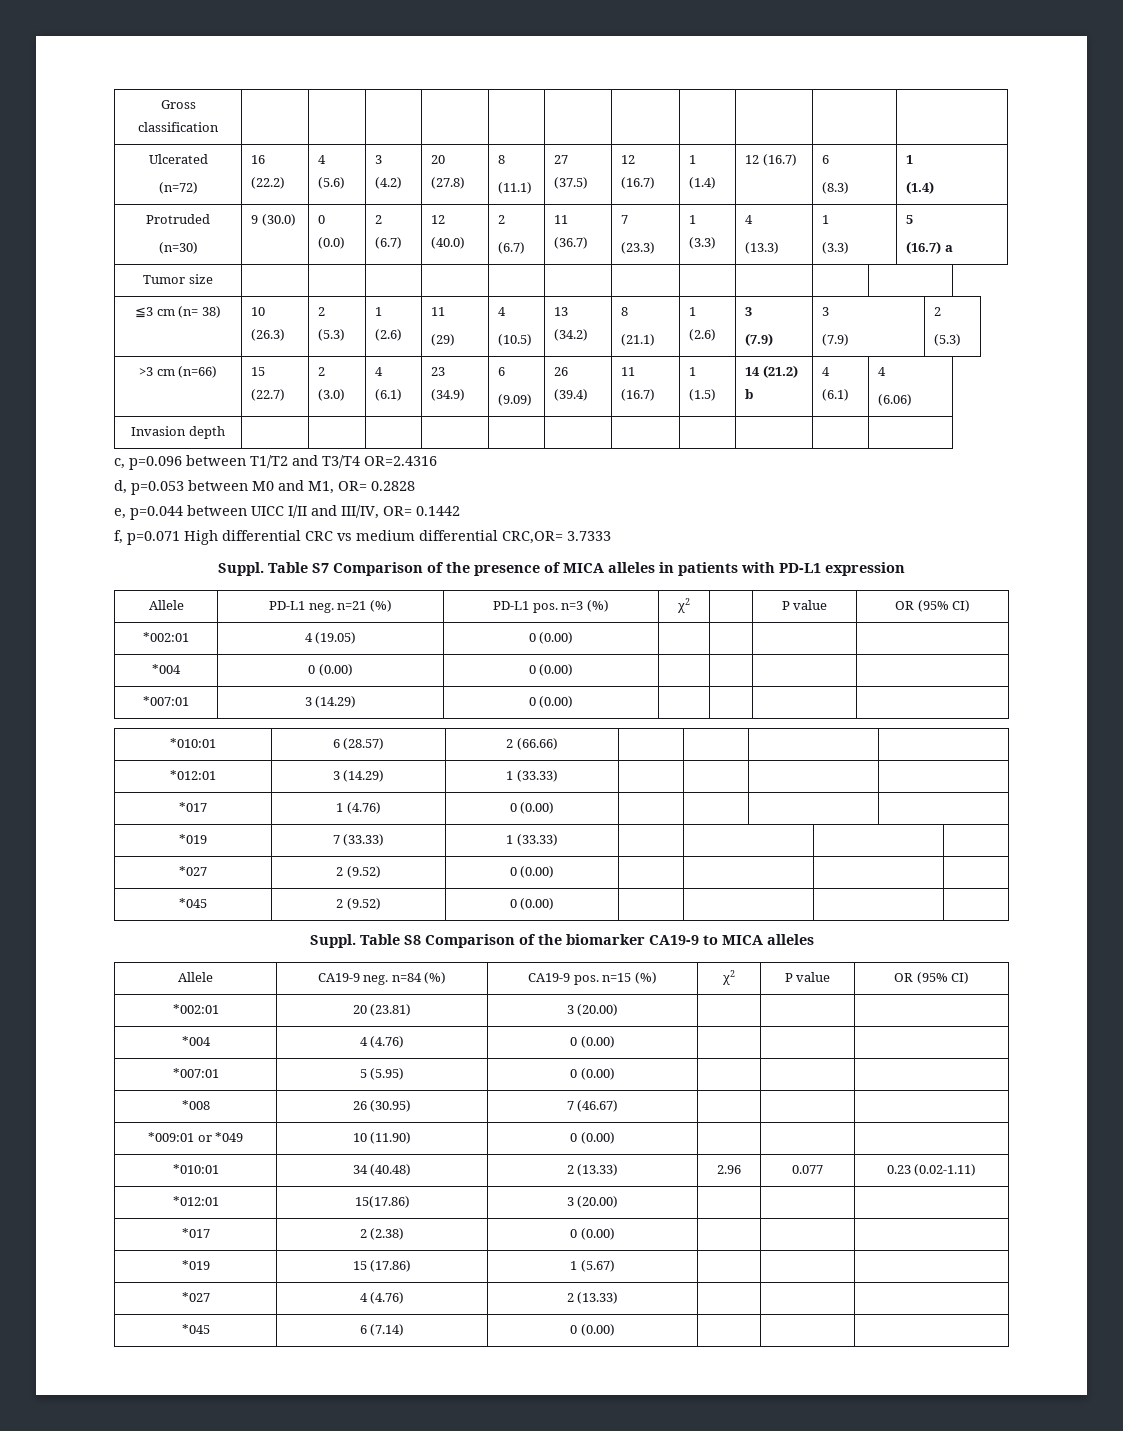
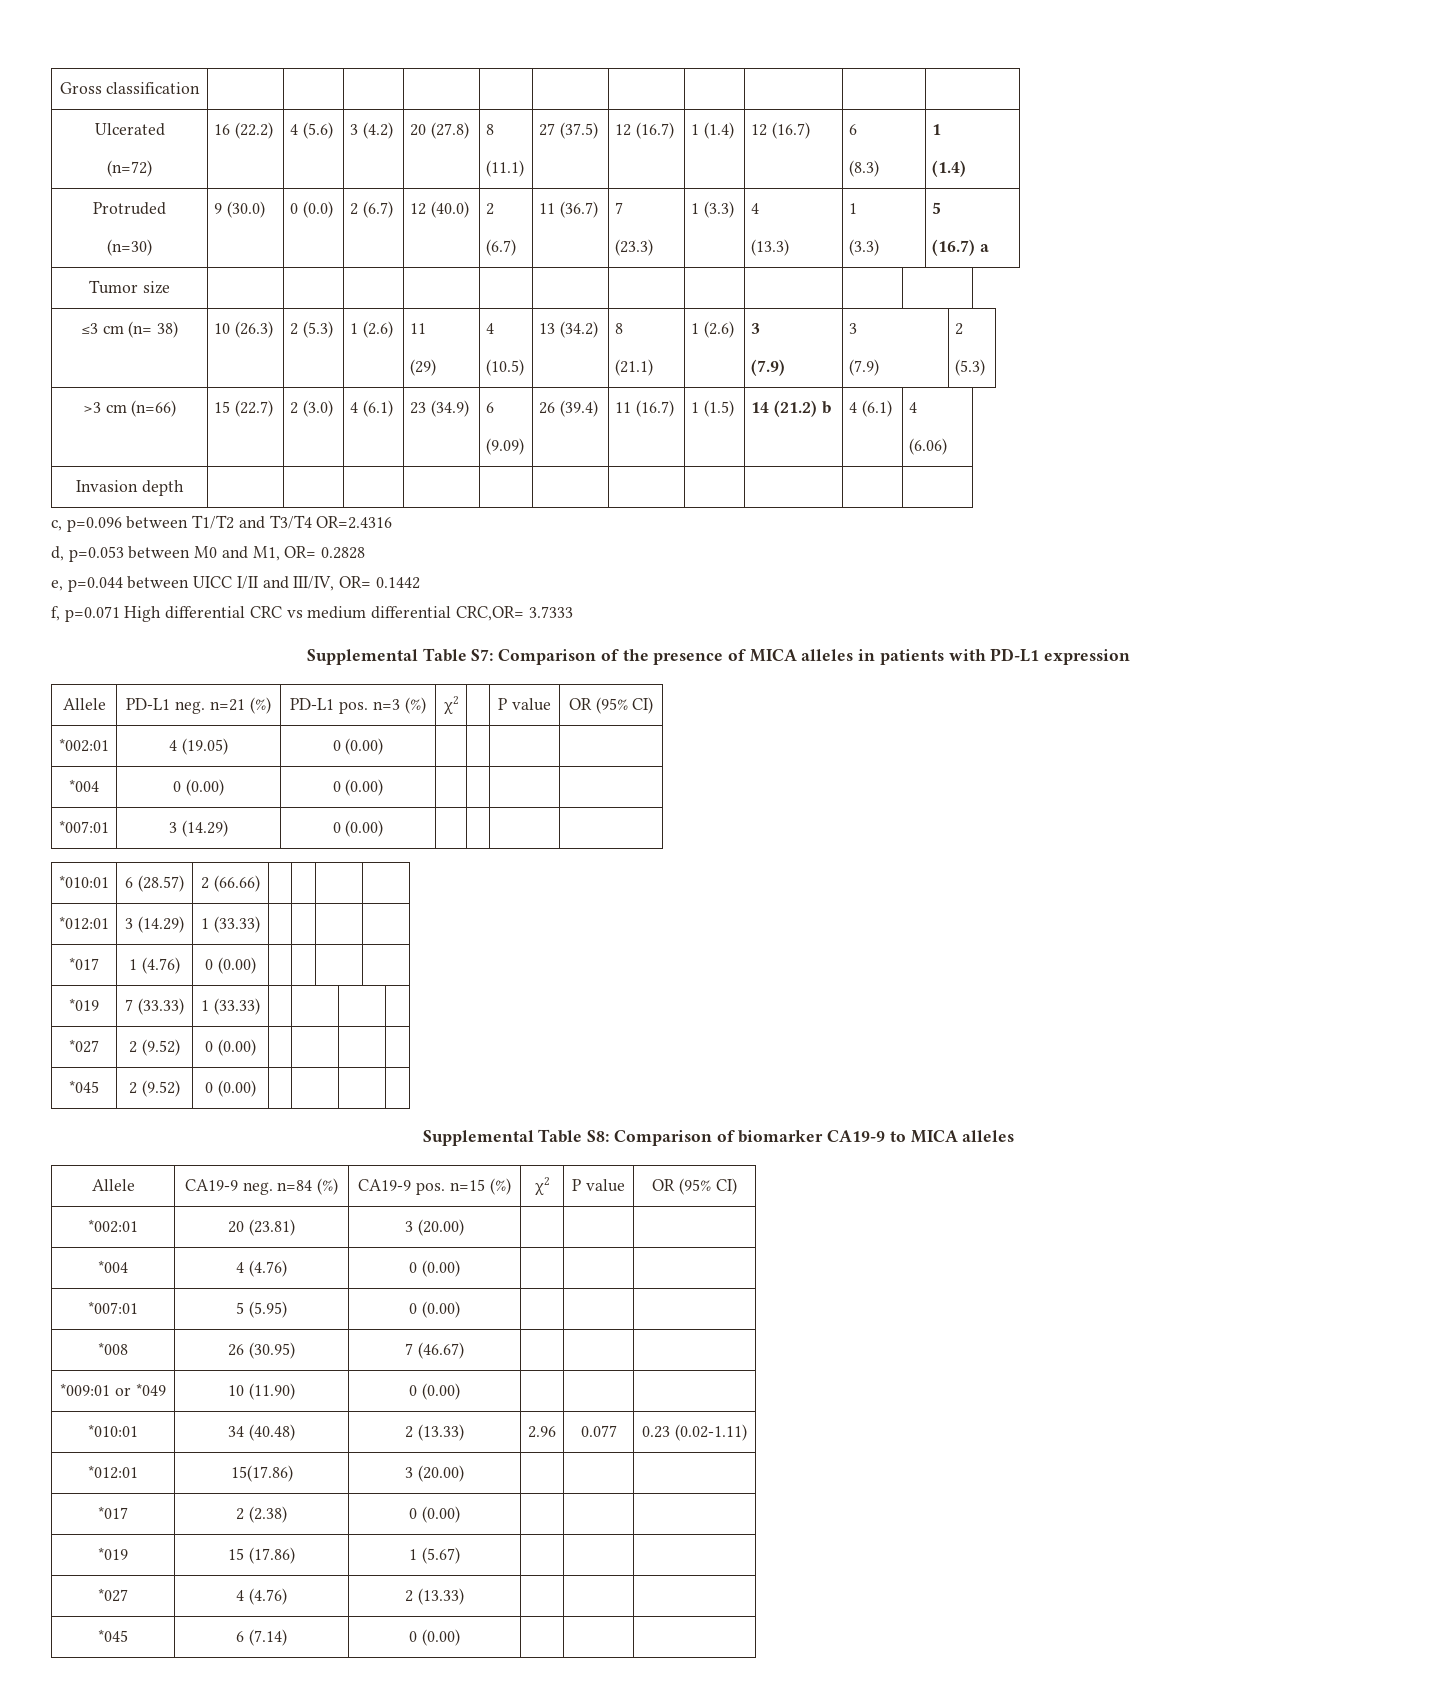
- ≦3 cm (n= 38) | 10 (26.3) | 2 (5.3) | 1 (2.6) | 11
+ ≤3 cm (n= 38) | 10 (26.3) | 2 (5.3) | 1 (2.6) | 11
- Suppl. Table S7 Comparison of the presence of MICA alleles in patients with PD-L1 expression
+ Supplemental Table S7: Comparison of the presence of MICA alleles in patients with PD-L1 expression
- Suppl. Table S8 Comparison of the biomarker CA19-9 to MICA alleles
+ Supplemental Table S8: Comparison of biomarker CA19-9 to MICA alleles

